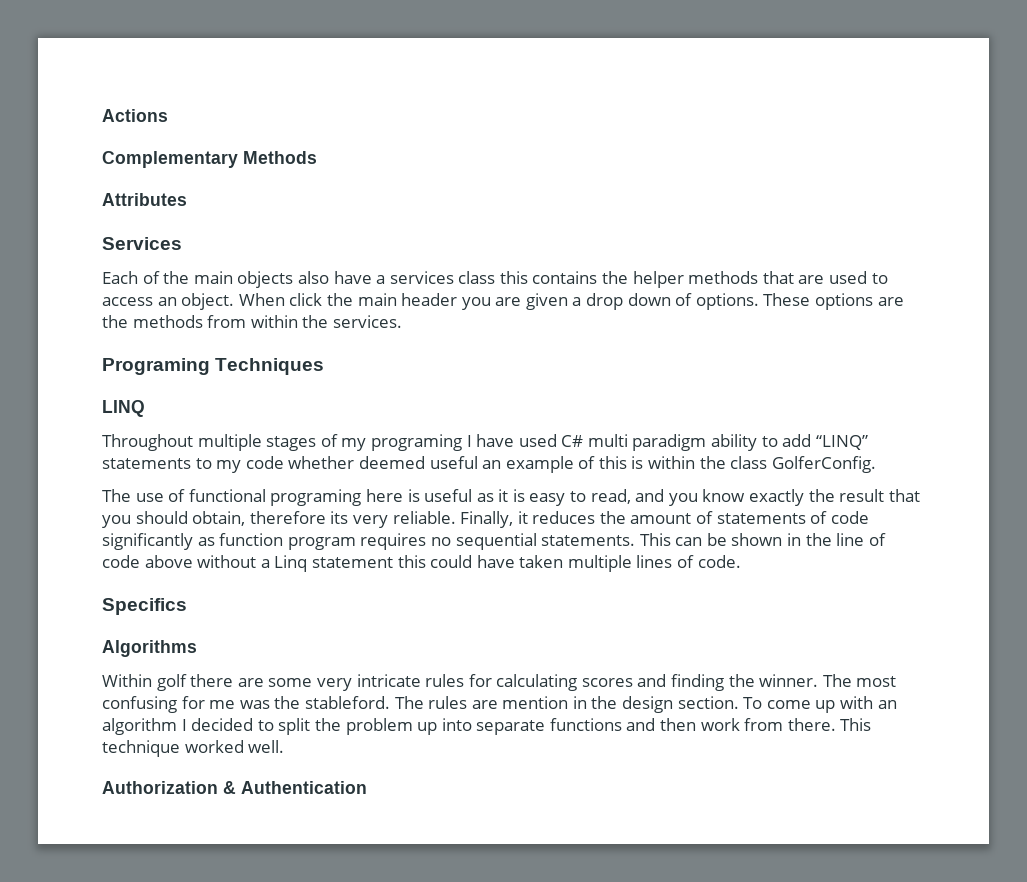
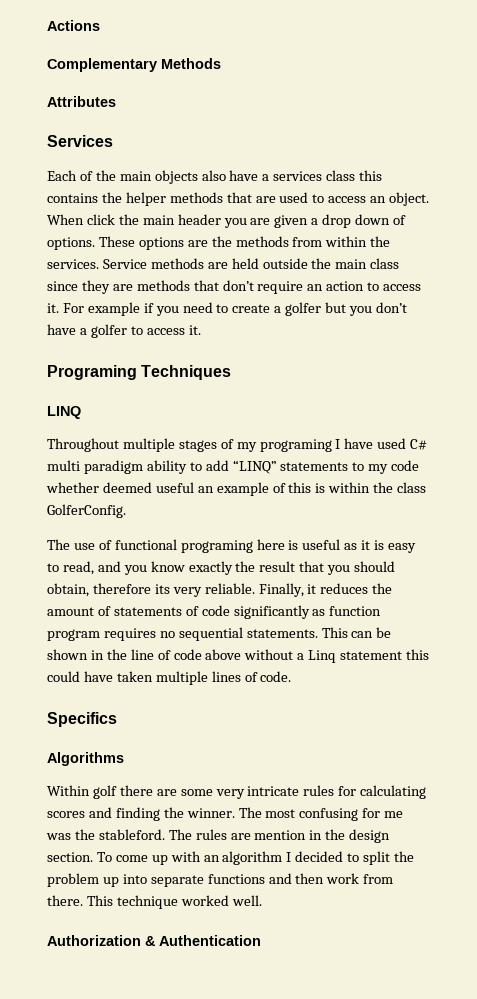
+ Service methods are held outside the main class since they are methods that don’t require an action to access it. For example if you need to create a golfer but you don’t have a golfer to access it.

